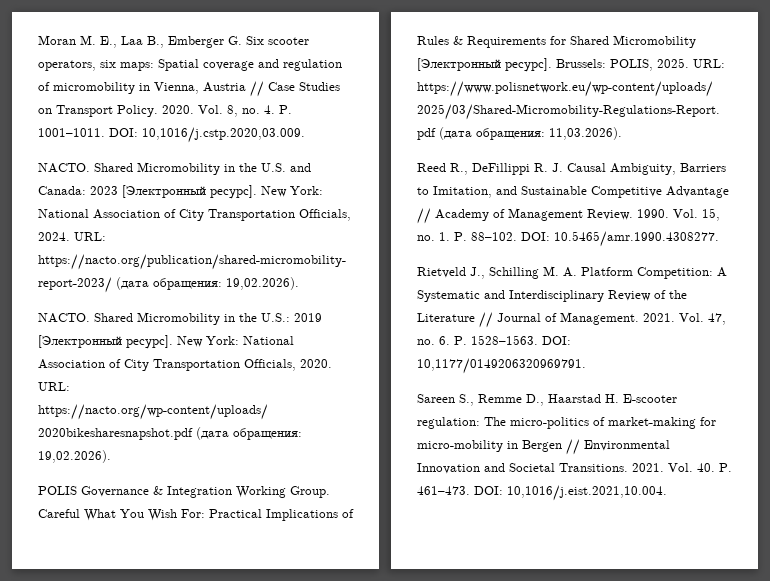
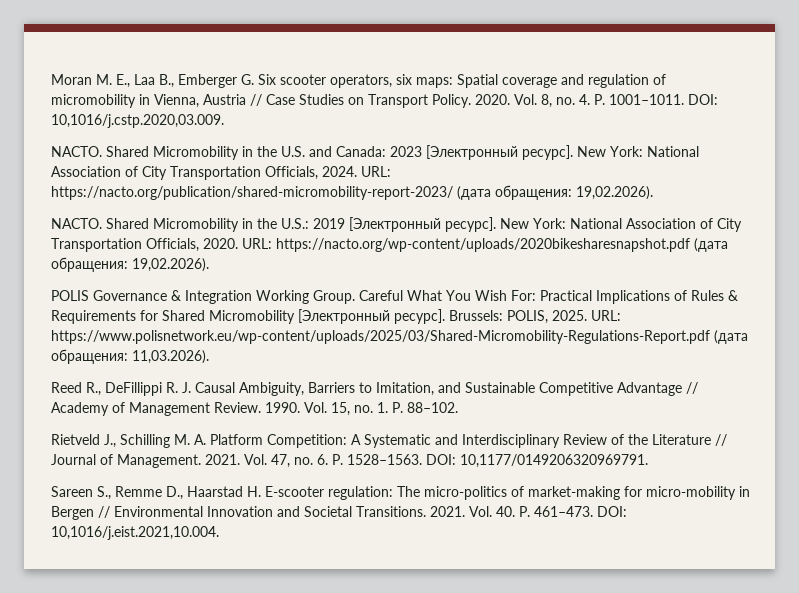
- DOI: 10.5465/amr.1990.4308277.

